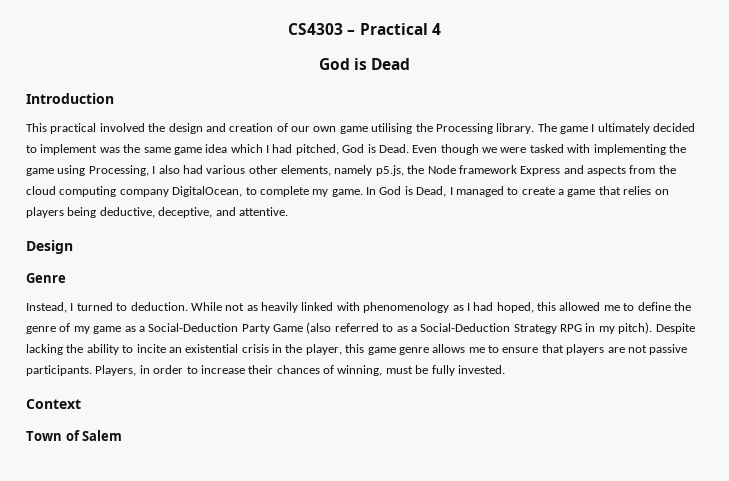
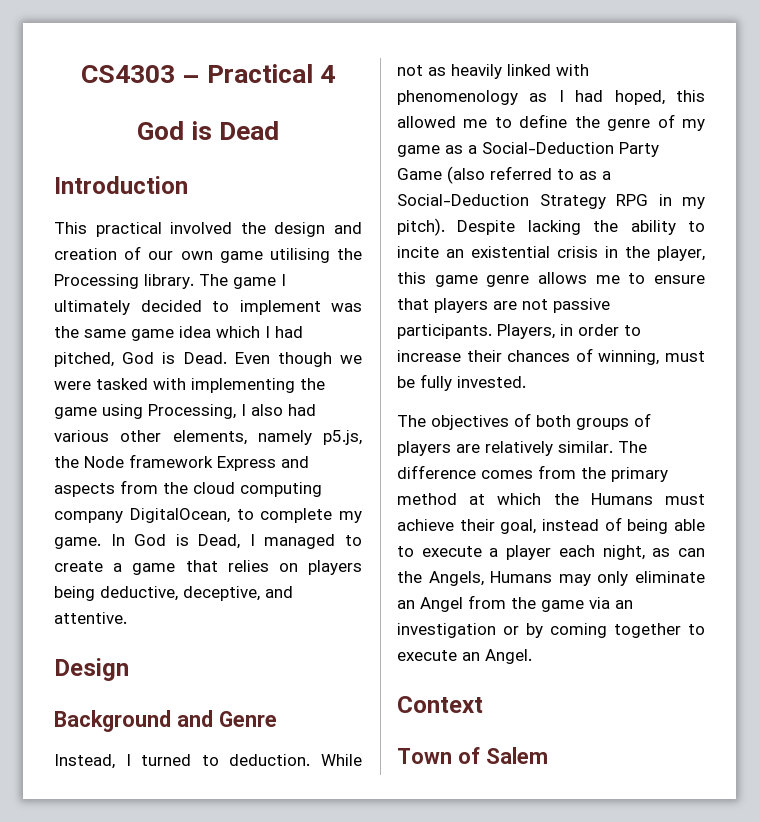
- Genre
+ Background and Genre
+ The objectives of both groups of players are relatively similar. The difference comes from the primary method at which the Humans must achieve their goal, instead of being able to execute a player each night, as can the Angels, Humans may only eliminate an Angel from the game via an investigation or by coming together to execute an Angel.

